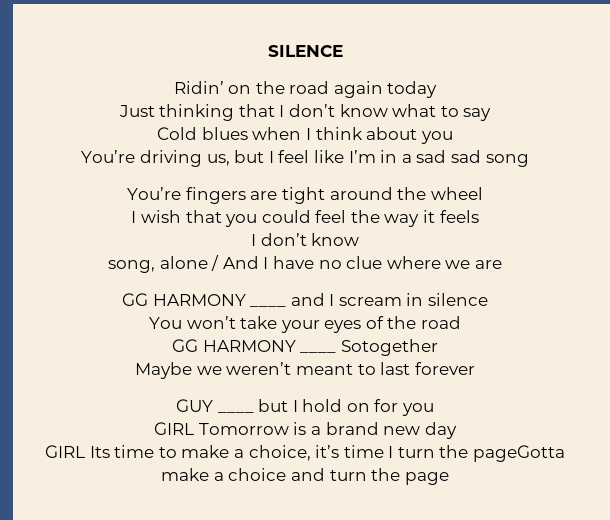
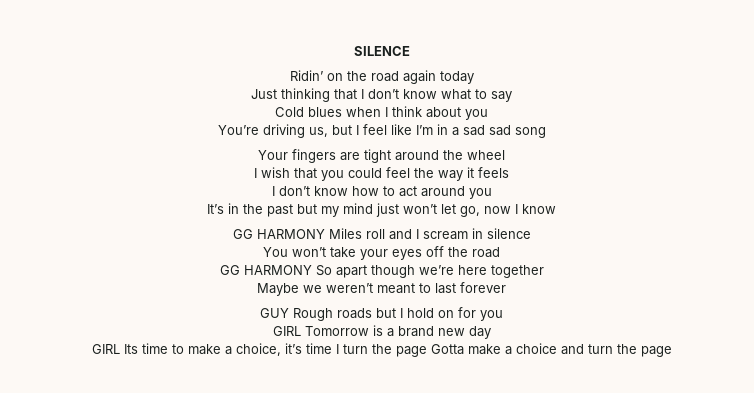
- You’re fingers are tight around the wheel
+ Your fingers are tight around the wheel
  I wish that you could feel the way it feels
- I don’t know
- song, alone / And I have no clue where we are
- GG HARMONY ____ and I scream in silence
+ I don’t know how to act around you
+ It’s in the past but my mind just won’t let go, now I know
+ GG HARMONY Miles roll and I scream in silence
- You won’t take your eyes of the road
+ You won’t take your eyes off the road
- GG HARMONY ____ Sotogether
+ GG HARMONY So apart though we’re here together
- GUY ____ but I hold on for you
+ GUY Rough roads but I hold on for you
- GIRL Its time to make a choice, it’s time I turn the pageGotta make a choice and turn the page
+ GIRL Its time to make a choice, it’s time I turn the page Gotta make a choice and turn the page

